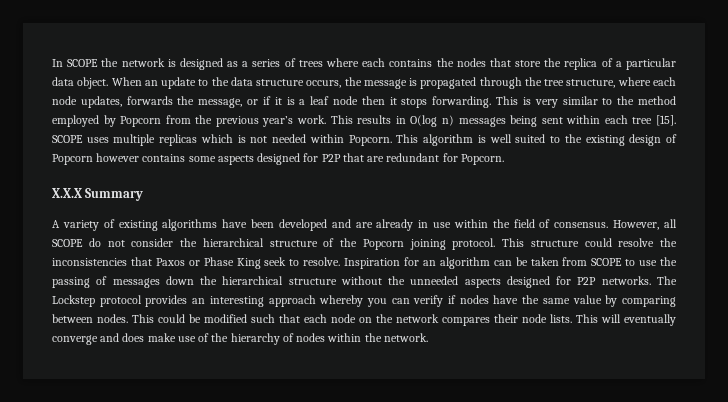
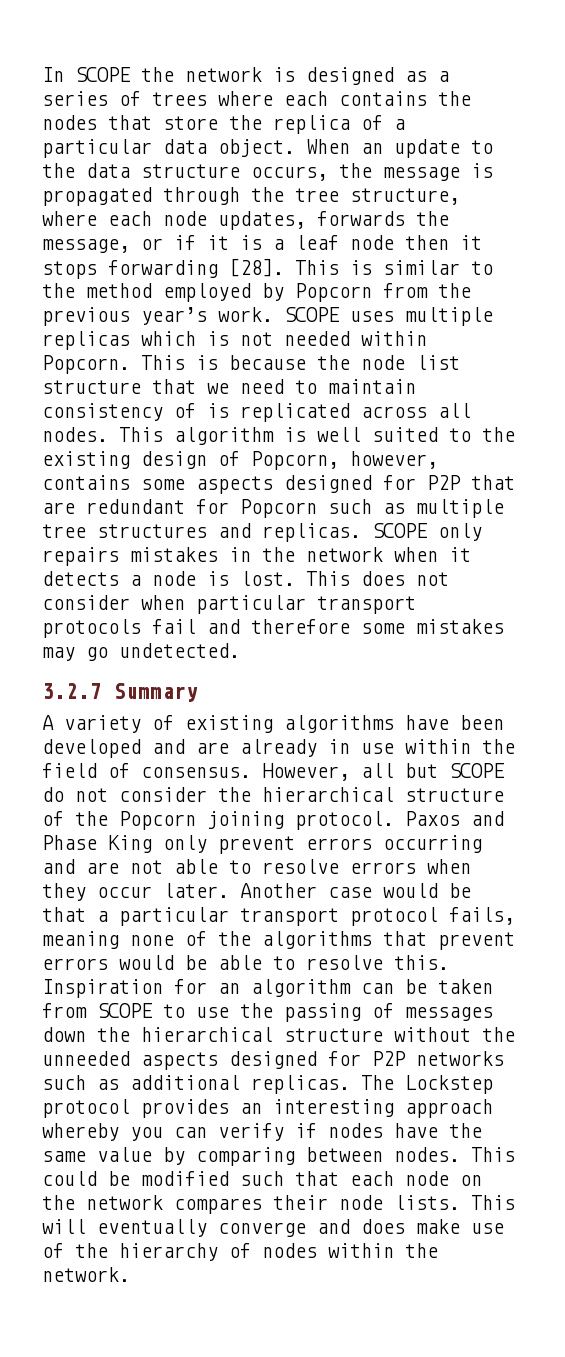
- When an update to the data structure occurs, the message is propagated through the tree structure, where each node updates, forwards the message, or if it is a leaf node then it stops forwarding. This is very similar to the method employed by Popcorn from the previous year’s work.
+ When an update to the data structure occurs, the message is propagated through the tree structure, where each node updates, forwards the message, or if it is a leaf node then it stops forwarding [28]. This is similar to the method employed by Popcorn from the previous year’s work.
- This results in O(log n) messages being sent within each tree [15].
- This algorithm is well suited to the existing design of Popcorn however contains some aspects designed for P2P that are redundant for Popcorn.
- X.X.X Summary
+ This is because the node list structure that we need to maintain consistency of is replicated across all nodes. This algorithm is well suited to the existing design of Popcorn, however, contains some aspects designed for P2P that are redundant for Popcorn such as multiple tree structures and replicas. SCOPE only repairs mistakes in the network when it detects a node is lost. This does not consider when particular transport protocols fail and therefore some mistakes may go undetected.
+ 3.2.7 Summary
- However, all SCOPE do not consider the hierarchical structure of the Popcorn joining protocol.
+ However, all but SCOPE do not consider the hierarchical structure of the Popcorn joining protocol.
- This structure could resolve the inconsistencies that Paxos or Phase King seek to resolve.
+ Paxos and Phase King only prevent errors occurring and are not able to resolve errors when they occur later. Another case would be that a particular transport protocol fails, meaning none of the algorithms that prevent errors would be able to resolve this.
- Inspiration for an algorithm can be taken from SCOPE to use the passing of messages down the hierarchical structure without the unneeded aspects designed for P2P networks.
+ Inspiration for an algorithm can be taken from SCOPE to use the passing of messages down the hierarchical structure without the unneeded aspects designed for P2P networks such as additional replicas.

